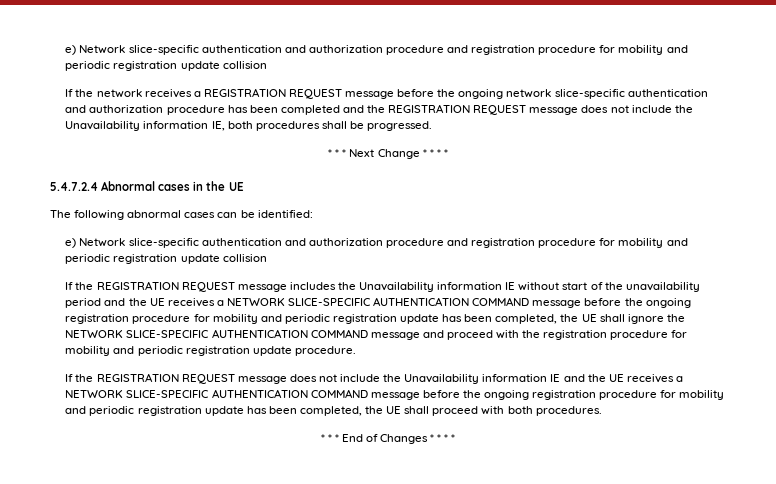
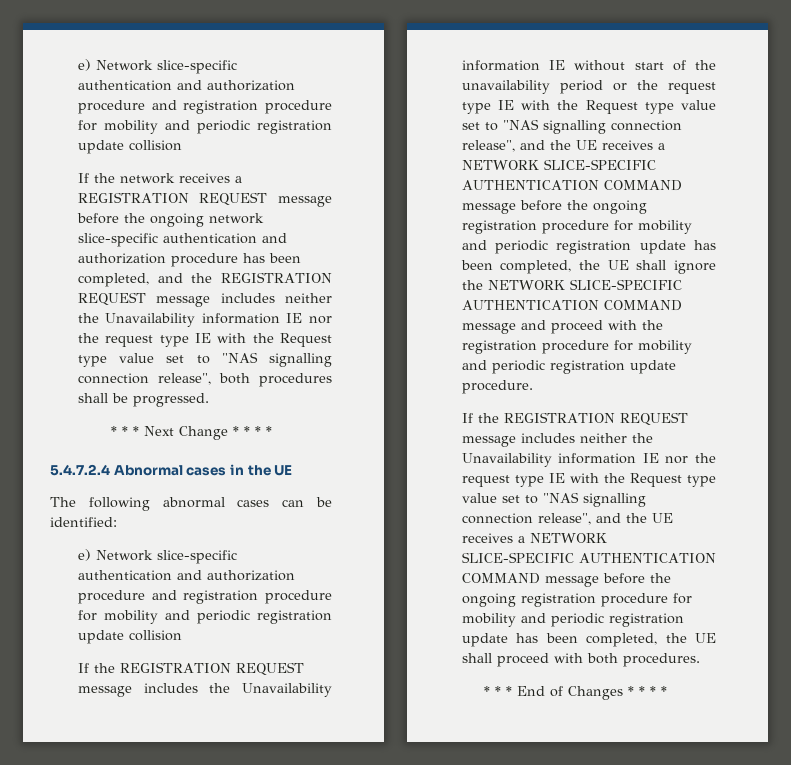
- If the network receives a REGISTRATION REQUEST message before the ongoing network slice-specific authentication and authorization procedure has been completed and the REGISTRATION REQUEST message does not include the Unavailability information IE, both procedures shall be progressed.
+ If the network receives a REGISTRATION REQUEST message before the ongoing network slice-specific authentication and authorization procedure has been completed, and the REGISTRATION REQUEST message includes neither the Unavailability information IE nor the request type IE with the Request type value set to "NAS signalling connection release", both procedures shall be progressed.
- If the REGISTRATION REQUEST message includes the Unavailability information IE without start of the unavailability period and the UE receives a NETWORK SLICE-SPECIFIC AUTHENTICATION COMMAND message before the ongoing registration procedure for mobility and periodic registration update has been completed, the UE shall ignore the NETWORK SLICE-SPECIFIC AUTHENTICATION COMMAND message and proceed with the registration procedure for mobility and periodic registration update procedure.
+ If the REGISTRATION REQUEST message includes the Unavailability information IE without start of the unavailability period or the request type IE with the Request type value set to "NAS signalling connection release", and the UE receives a NETWORK SLICE-SPECIFIC AUTHENTICATION COMMAND message before the ongoing registration procedure for mobility and periodic registration update has been completed, the UE shall ignore the NETWORK SLICE-SPECIFIC AUTHENTICATION COMMAND message and proceed with the registration procedure for mobility and periodic registration update procedure.
- If the REGISTRATION REQUEST message does not include the Unavailability information IE and the UE receives a NETWORK SLICE-SPECIFIC AUTHENTICATION COMMAND message before the ongoing registration procedure for mobility and periodic registration update has been completed, the UE shall proceed with both procedures.
+ If the REGISTRATION REQUEST message includes neither the Unavailability information IE nor the request type IE with the Request type value set to "NAS signalling connection release", and the UE receives a NETWORK SLICE-SPECIFIC AUTHENTICATION COMMAND message before the ongoing registration procedure for mobility and periodic registration update has been completed, the UE shall proceed with both procedures.

